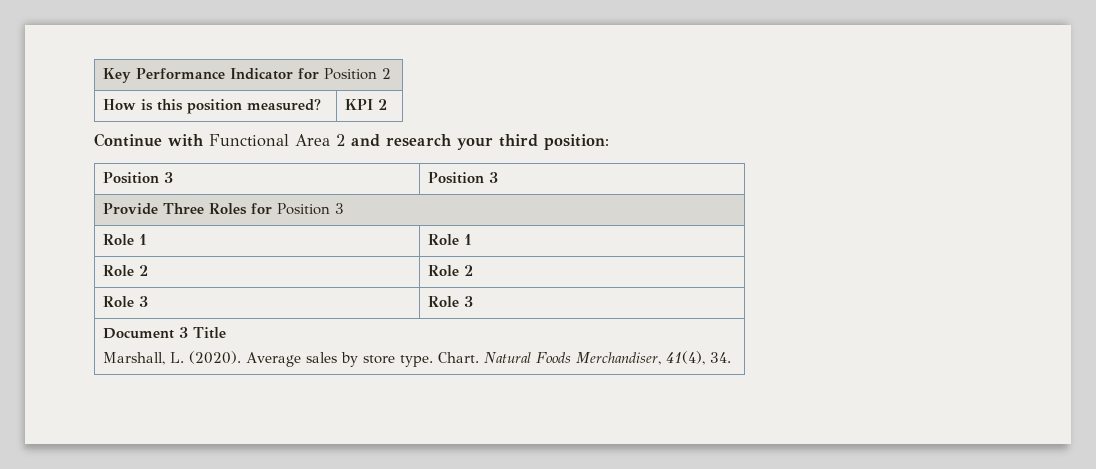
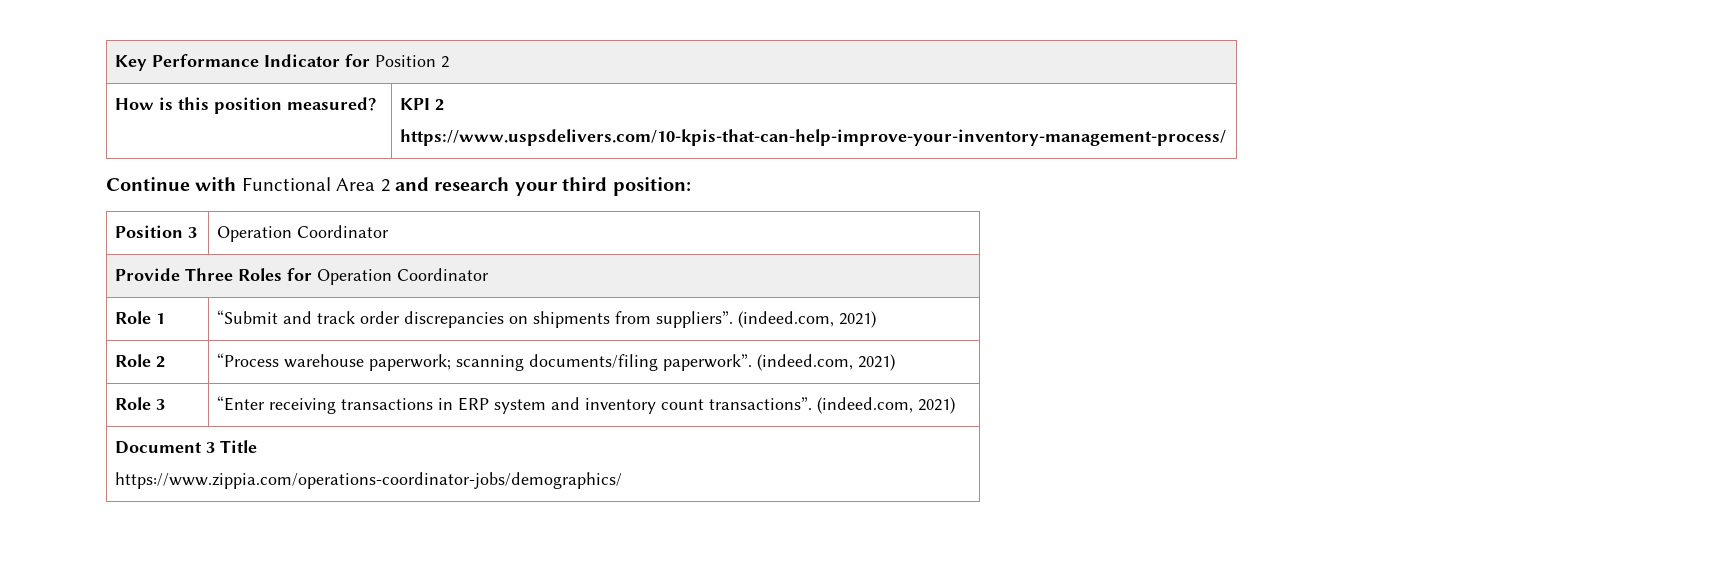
  How is this position measured? | KPI 2
+ https://www.uspsdelivers.com/10-kpis-that-can-help-improve-your-inventory-management-process/
- Position 3 | Position 3
+ Position 3 | Operation Coordinator
- Provide Three Roles for Position 3
+ Provide Three Roles for Operation Coordinator
- Role 1 | Role 1
- Role 2 | Role 2
- Role 3 | Role 3
+ Role 1 | “Submit and track order discrepancies on shipments from suppliers”. (indeed.com, 2021)
+ Role 2 | “Process warehouse paperwork; scanning documents/filing paperwork”. (indeed.com, 2021)
+ Role 3 | “Enter receiving transactions in ERP system and inventory count transactions”. (indeed.com, 2021)
  Document 3 Title
- Marshall, L. (2020). Average sales by store type. Chart. Natural Foods Merchandiser, 41(4), 34.
+ https://www.zippia.com/operations-coordinator-jobs/demographics/

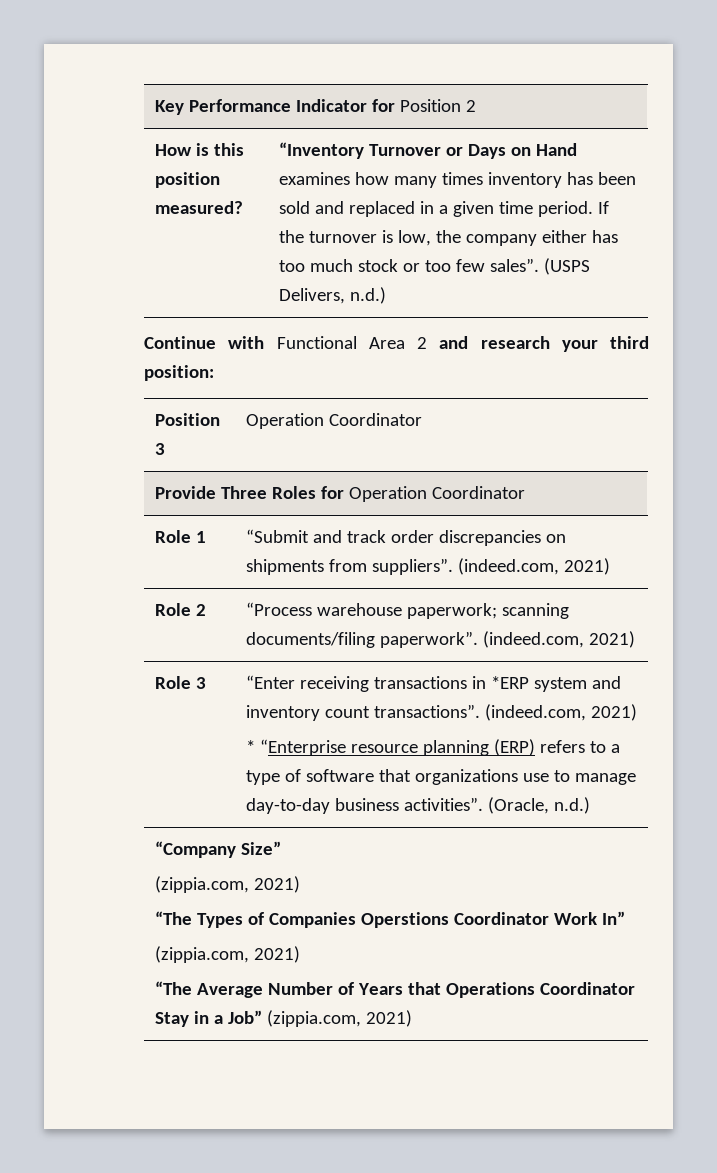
- KPI 2
- https://www.uspsdelivers.com/10-kpis-that-can-help-improve-your-inventory-management-process/
+ “Inventory Turnover or Days on Hand examines how many times inventory has been sold and replaced in a given time period. If the turnover is low, the company either has too much stock or too few sales”. (USPS Delivers, n.d.)
- Role 3 | “Enter receiving transactions in ERP system and inventory count transactions”. (indeed.com, 2021)
- Document 3 Title
- https://www.zippia.com/operations-coordinator-jobs/demographics/
+ Role 3 | “Enter receiving transactions in *ERP system and inventory count transactions”. (indeed.com, 2021)
+ * “Enterprise resource planning (ERP) refers to a type of software that organizations use to manage day-to-day business activities”. (Oracle, n.d.)
+ “Company Size”
+ (zippia.com, 2021)
+ “The Types of Companies Operstions Coordinator Work In”
+ (zippia.com, 2021)
+ “The Average Number of Years that Operations Coordinator Stay in a Job” (zippia.com, 2021)

